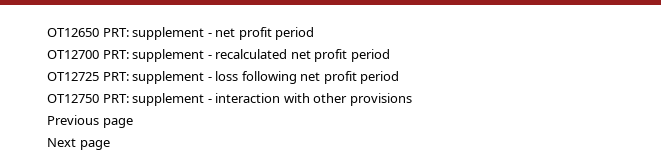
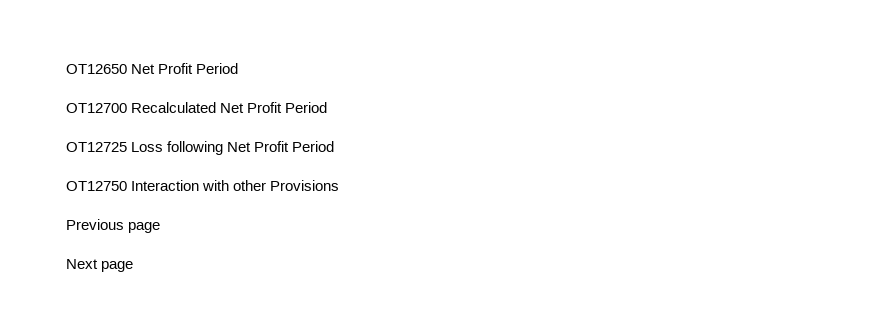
- OT12650 PRT: supplement - net profit period
- OT12700 PRT: supplement - recalculated net profit period
- OT12725 PRT: supplement - loss following net profit period
- OT12750 PRT: supplement - interaction with other provisions
+ OT12650 Net Profit Period
+ OT12700 Recalculated Net Profit Period
+ OT12725 Loss following Net Profit Period
+ OT12750 Interaction with other Provisions

